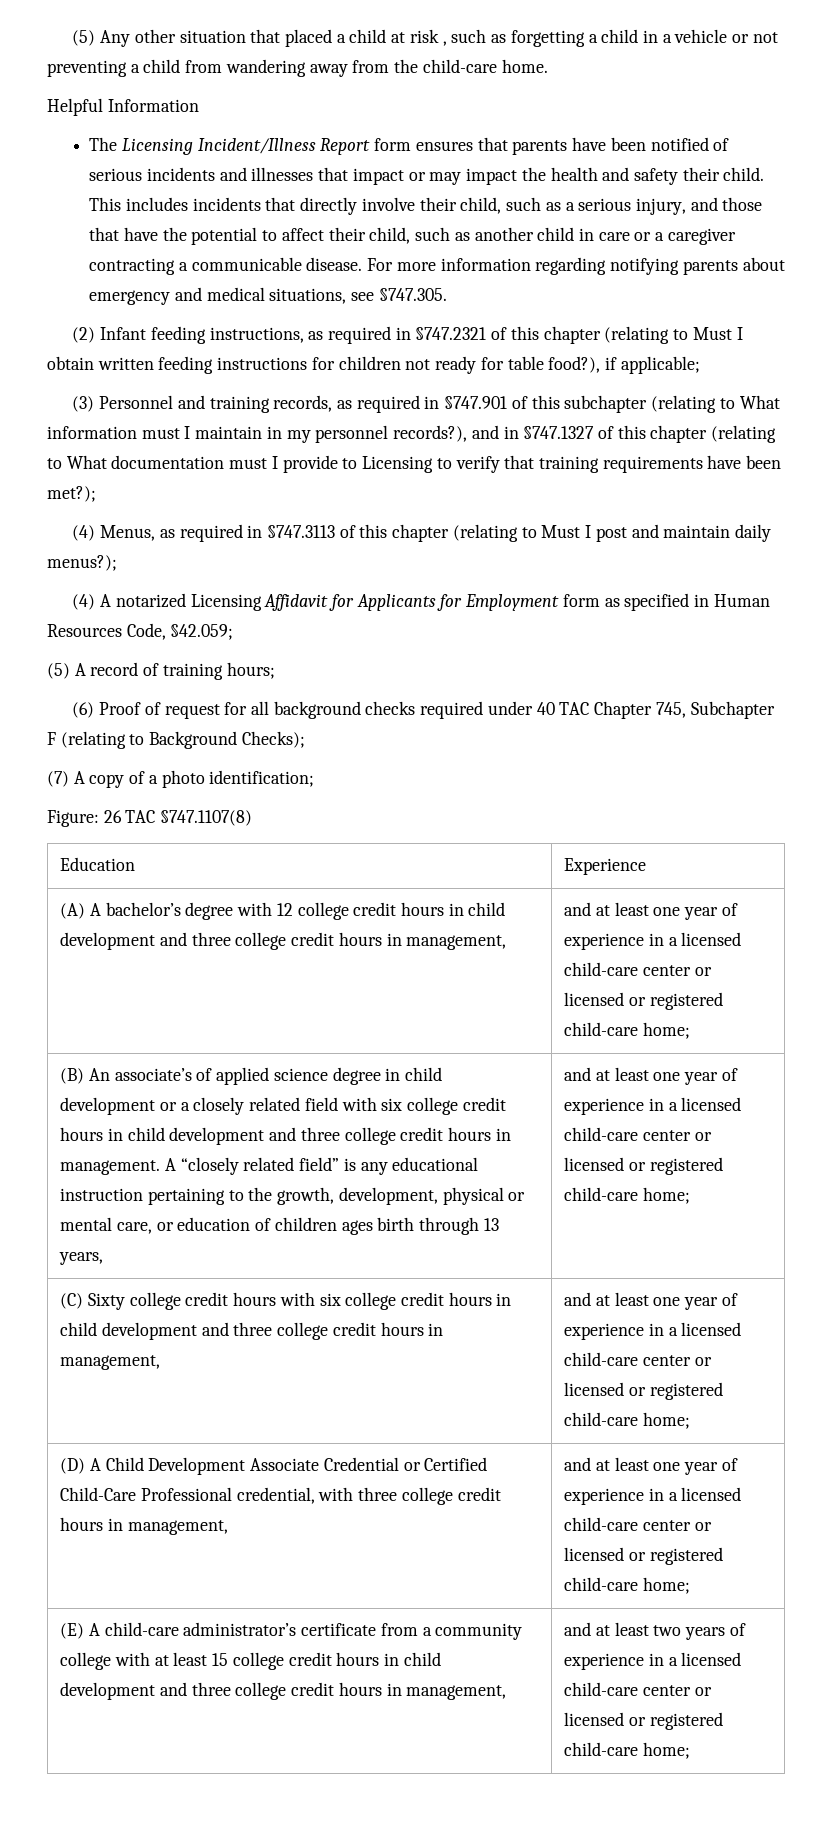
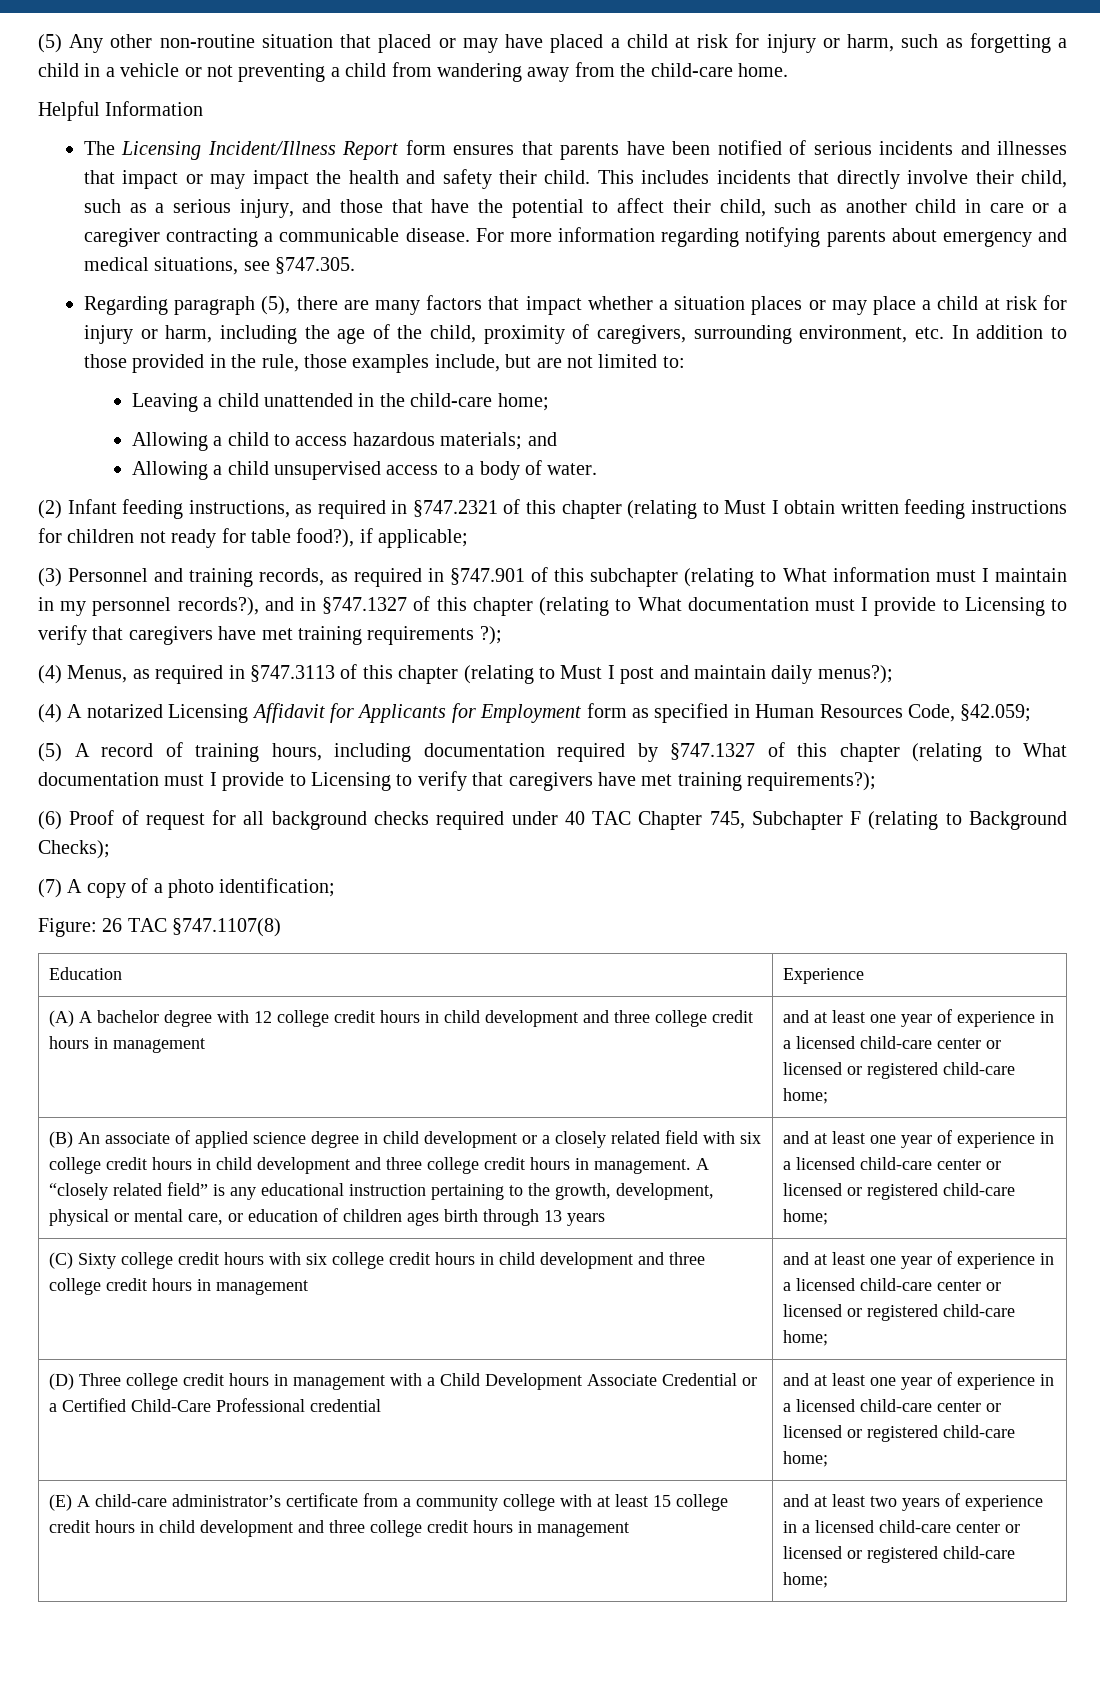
- (5) Any other situation that placed a child at risk , such as forgetting a child in a vehicle or not preventing a child from wandering away from the child-care home.
+ (5) Any other non-routine situation that placed or may have placed a child at risk for injury or harm, such as forgetting a child in a vehicle or not preventing a child from wandering away from the child-care home.
+ Regarding paragraph (5), there are many factors that impact whether a situation places or may place a child at risk for injury or harm, including the age of the child, proximity of caregivers, surrounding environment, etc. In addition to those provided in the rule, those examples include, but are not limited to:
+ Leaving a child unattended in the child-care home;
+ Allowing a child to access hazardous materials; and
+ Allowing a child unsupervised access to a body of water.
- (3) Personnel and training records, as required in §747.901 of this subchapter (relating to What information must I maintain in my personnel records?), and in §747.1327 of this chapter (relating to What documentation must I provide to Licensing to verify that training requirements have been met?);
+ (3) Personnel and training records, as required in §747.901 of this subchapter (relating to What information must I maintain in my personnel records?), and in §747.1327 of this chapter (relating to What documentation must I provide to Licensing to verify that caregivers have met training requirements ?);
- (5) A record of training hours;
+ (5) A record of training hours, including documentation required by §747.1327 of this chapter (relating to What documentation must I provide to Licensing to verify that caregivers have met training requirements?);
- (A) A bachelor’s degree with 12 college credit hours in child development and three college credit hours in management, | and at least one year of experience in a licensed child-care center or licensed or registered child-care home;
+ (A) A bachelor degree with 12 college credit hours in child development and three college credit hours in management | and at least one year of experience in a licensed child-care center or licensed or registered child-care home;
- (B) An associate’s of applied science degree in child development or a closely related field with six college credit hours in child development and three college credit hours in management.
+ (B) An associate of applied science degree in child development or a closely related field with six college credit hours in child development and three college credit hours in management.
- A “closely related field” is any educational instruction pertaining to the growth, development, physical or mental care, or education of children ages birth through 13 years,
+ A “closely related field” is any educational instruction pertaining to the growth, development, physical or mental care, or education of children ages birth through 13 years
- (C) Sixty college credit hours with six college credit hours in child development and three college credit hours in management, | and at least one year of experience in a licensed child-care center or licensed or registered child-care home;
+ (C) Sixty college credit hours with six college credit hours in child development and three college credit hours in management | and at least one year of experience in a licensed child-care center or licensed or registered child-care home;
- (D) A Child Development Associate Credential or Certified Child-Care Professional credential, with three college credit hours in management, | and at least one year of experience in a licensed child-care center or licensed or registered child-care home;
+ (D) Three college credit hours in management with a Child Development Associate Credential or a Certified Child-Care Professional credential | and at least one year of experience in a licensed child-care center or licensed or registered child-care home;
- (E) A child-care administrator’s certificate from a community college with at least 15 college credit hours in child development and three college credit hours in management,
+ (E) A child-care administrator’s certificate from a community college with at least 15 college credit hours in child development and three college credit hours in management

